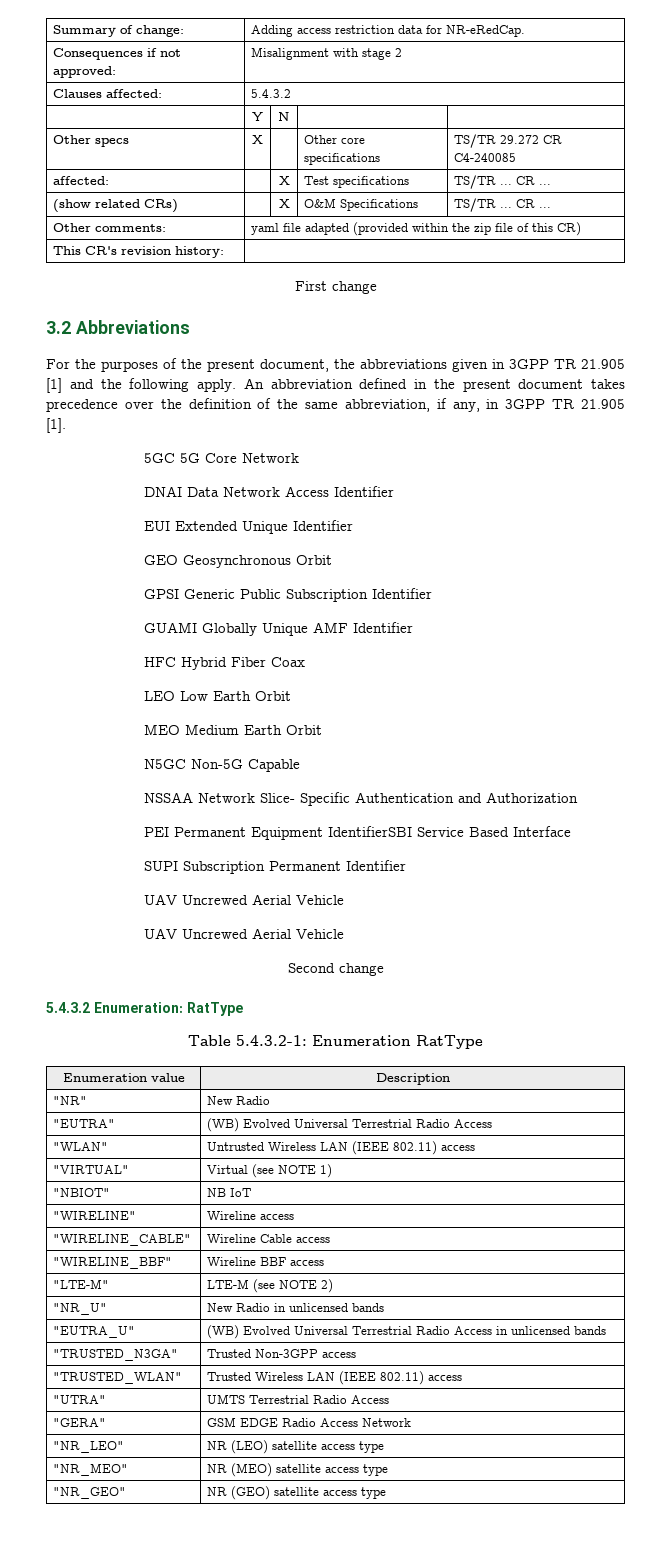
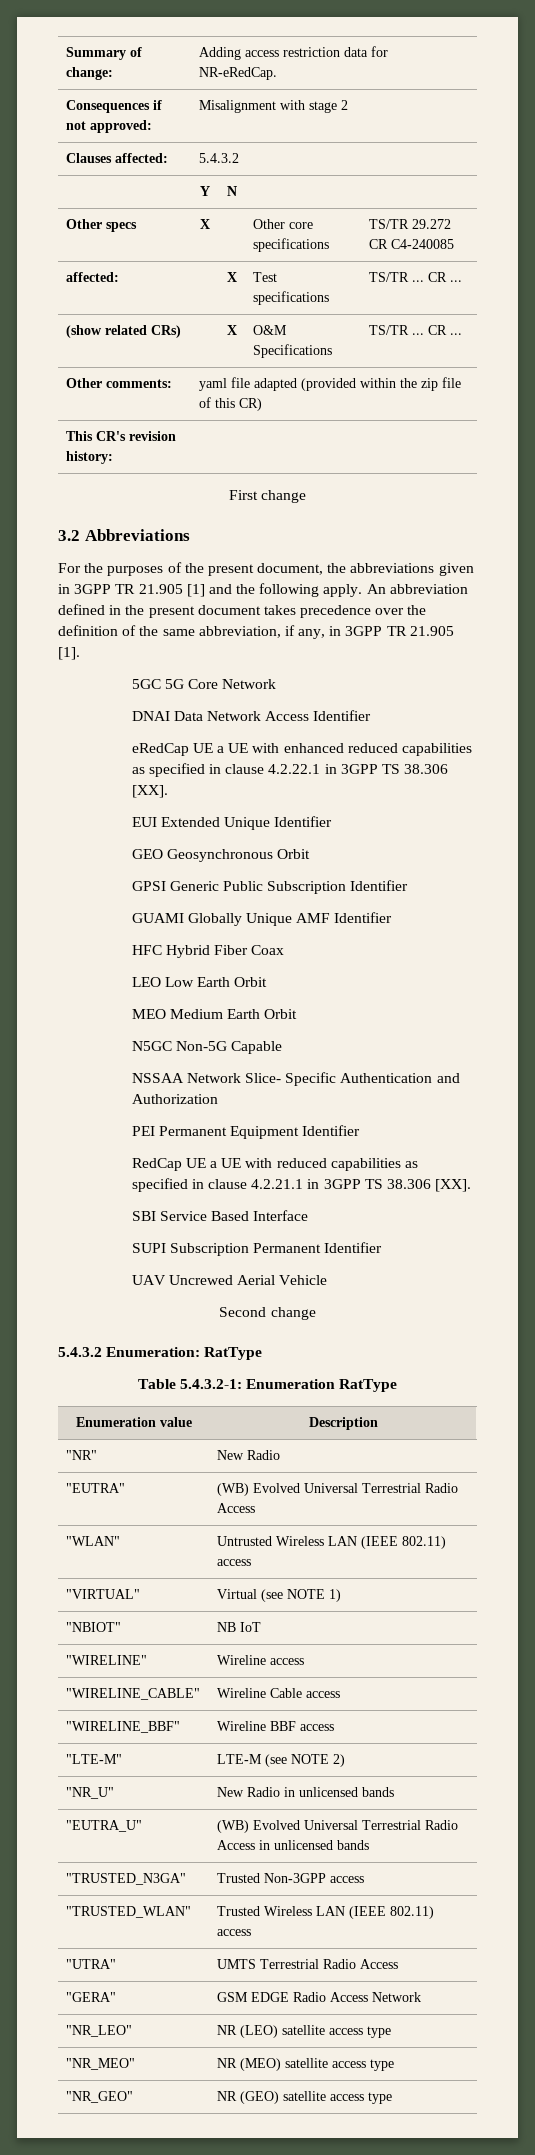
+ eRedCap UE a UE with enhanced reduced capabilities as specified in clause 4.2.22.1 in 3GPP TS 38.306 [XX].
- PEI Permanent Equipment IdentifierSBI Service Based Interface
+ PEI Permanent Equipment Identifier
+ RedCap UE a UE with reduced capabilities as specified in clause 4.2.21.1 in 3GPP TS 38.306 [XX].
+ SBI Service Based Interface
  SUPI Subscription Permanent Identifier
- UAV Uncrewed Aerial Vehicle

